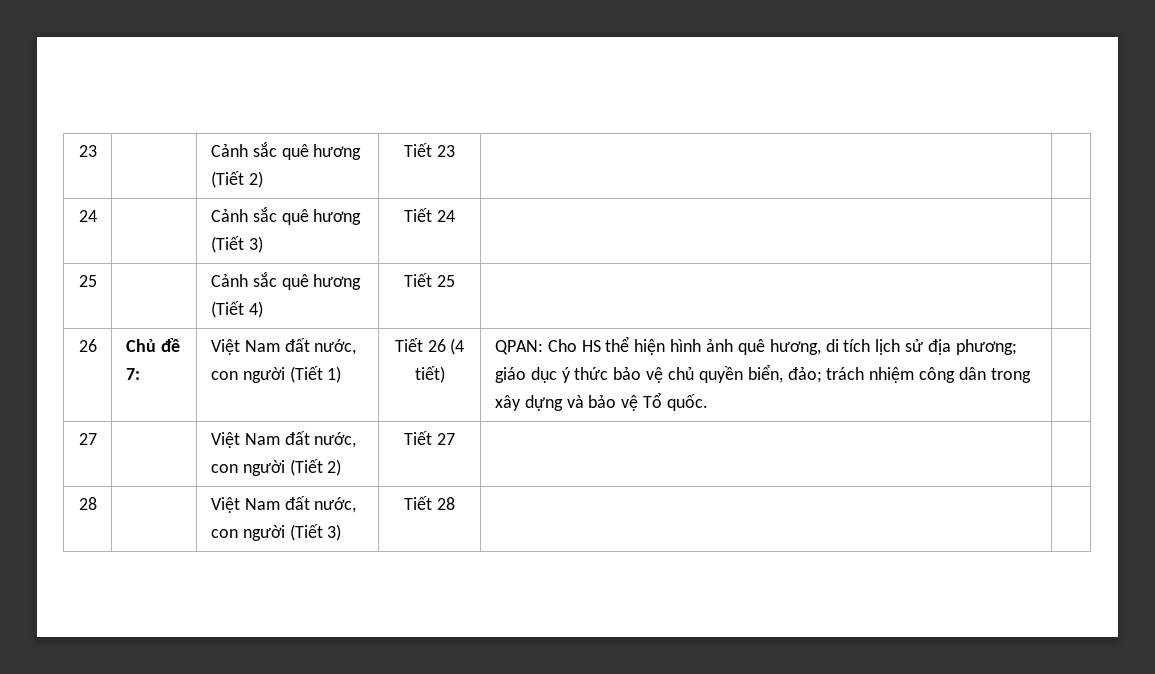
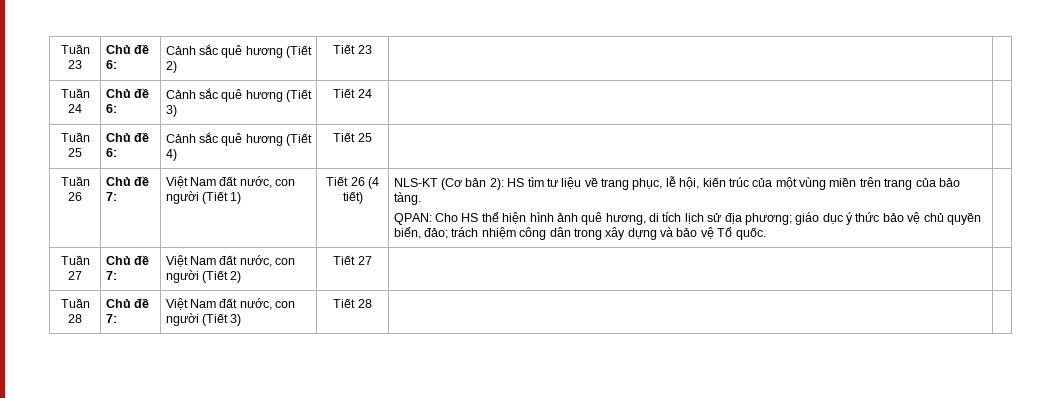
- 23 | | Cảnh sắc quê hương (Tiết 2) | Tiết 23 | |
+ Tuần 23 | Chủ đề 6: | Cảnh sắc quê hương (Tiết 2) | Tiết 23 | |
- 24 | | Cảnh sắc quê hương (Tiết 3) | Tiết 24 | |
+ Tuần 24 | Chủ đề 6: | Cảnh sắc quê hương (Tiết 3) | Tiết 24 | |
- 25 | | Cảnh sắc quê hương (Tiết 4) | Tiết 25 | |
- 26
+ Tuần 25 | Chủ đề 6: | Cảnh sắc quê hương (Tiết 4) | Tiết 25 | |
+ Tuần 26
+ NLS-KT (Cơ bản 2): HS tìm tư liệu về trang phục, lễ hội, kiến trúc của một vùng miền trên trang của bảo tàng.
- 27 | | Việt Nam đất nước, con người (Tiết 2) | Tiết 27 | |
+ Tuần 27 | Chủ đề 7: | Việt Nam đất nước, con người (Tiết 2) | Tiết 27 | |
- 28 | | Việt Nam đất nước, con người (Tiết 3) | Tiết 28 | |
+ Tuần 28 | Chủ đề 7: | Việt Nam đất nước, con người (Tiết 3) | Tiết 28 | |

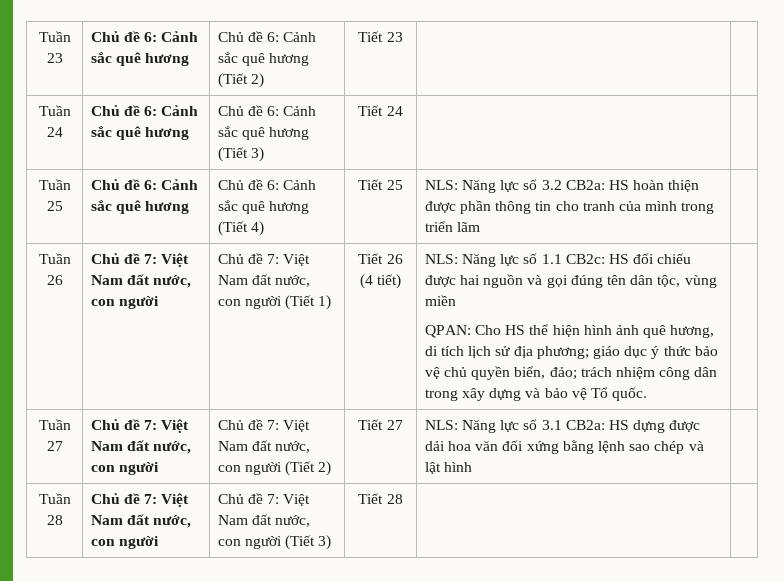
- Tuần 23 | Chủ đề 6: | Cảnh sắc quê hương (Tiết 2) | Tiết 23 | |
+ Tuần 23 | Chủ đề 6: Cảnh sắc quê hương | Chủ đề 6: Cảnh sắc quê hương (Tiết 2) | Tiết 23 | |
- Tuần 24 | Chủ đề 6: | Cảnh sắc quê hương (Tiết 3) | Tiết 24 | |
+ Tuần 24 | Chủ đề 6: Cảnh sắc quê hương | Chủ đề 6: Cảnh sắc quê hương (Tiết 3) | Tiết 24 | |
- Tuần 25 | Chủ đề 6: | Cảnh sắc quê hương (Tiết 4) | Tiết 25 | |
+ Tuần 25 | Chủ đề 6: Cảnh sắc quê hương | Chủ đề 6: Cảnh sắc quê hương (Tiết 4) | Tiết 25 | NLS: Năng lực số 3.2 CB2a: HS hoàn thiện được phần thông tin cho tranh của mình trong triển lãm |
- Chủ đề 7: | Việt Nam đất nước, con người (Tiết 1)
+ Chủ đề 7: Việt Nam đất nước, con người | Chủ đề 7: Việt Nam đất nước, con người (Tiết 1)
- NLS-KT (Cơ bản 2): HS tìm tư liệu về trang phục, lễ hội, kiến trúc của một vùng miền trên trang của bảo tàng.
+ NLS: Năng lực số 1.1 CB2c: HS đối chiếu được hai nguồn và gọi đúng tên dân tộc, vùng miền
- Chủ đề 7: | Việt Nam đất nước, con người (Tiết 2)
+ Chủ đề 7: Việt Nam đất nước, con người | Chủ đề 7: Việt Nam đất nước, con người (Tiết 2)
+ NLS: Năng lực số 3.1 CB2a: HS dựng được dải hoa văn đối xứng bằng lệnh sao chép và lật hình
- Tuần 28 | Chủ đề 7: | Việt Nam đất nước, con người (Tiết 3) | Tiết 28 | |
+ Tuần 28 | Chủ đề 7: Việt Nam đất nước, con người | Chủ đề 7: Việt Nam đất nước, con người (Tiết 3) | Tiết 28 | |

